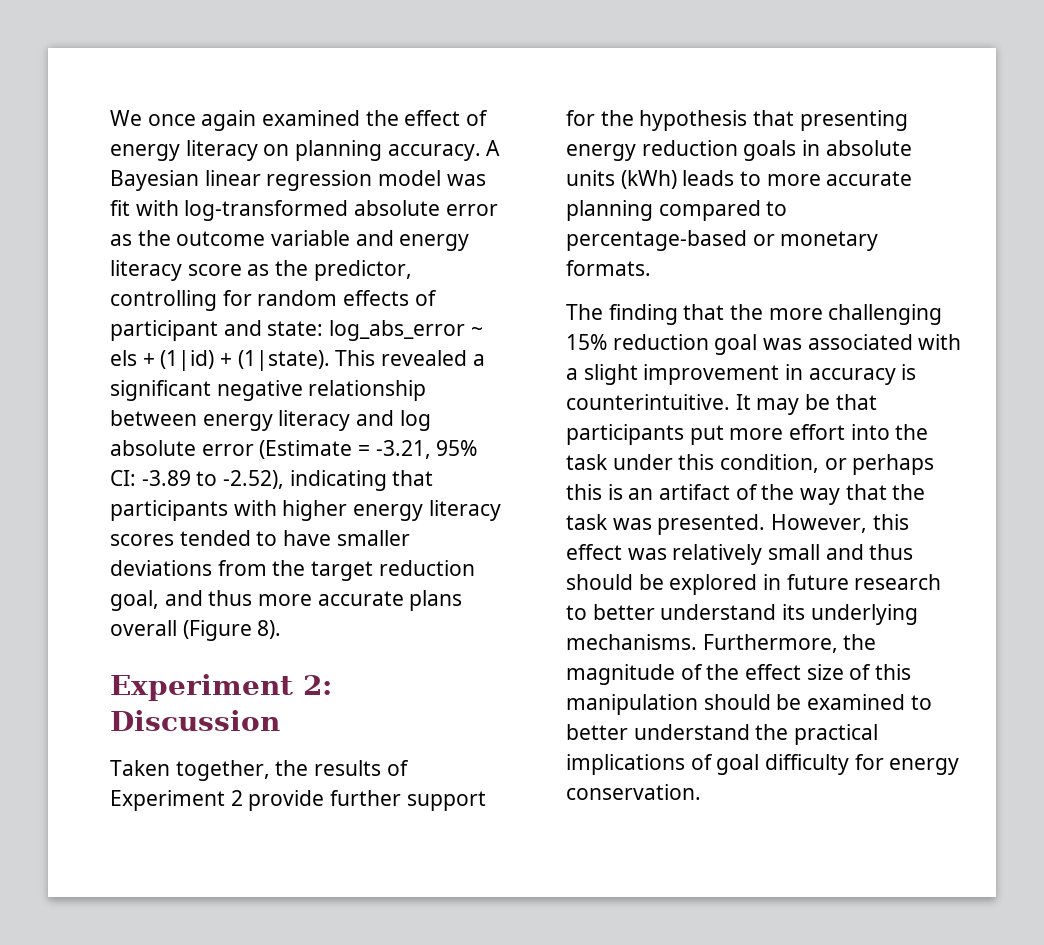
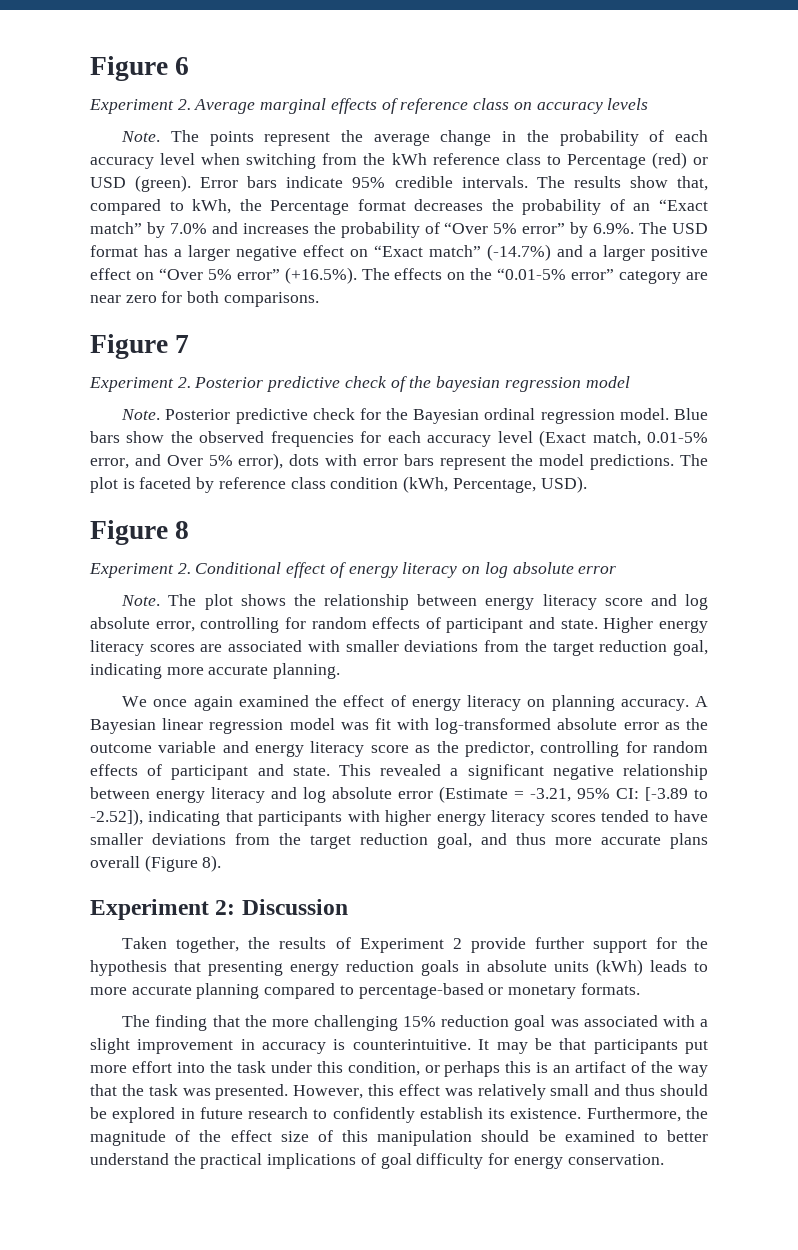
+ Figure 6
+ Experiment 2. Average marginal effects of reference class on accuracy levels
+ Note. The points represent the average change in the probability of each accuracy level when switching from the kWh reference class to Percentage (red) or USD (green). Error bars indicate 95% credible intervals. The results show that, compared to kWh, the Percentage format decreases the probability of an “Exact match” by 7.0% and increases the probability of “Over 5% error” by 6.9%. The USD format has a larger negative effect on “Exact match” (-14.7%) and a larger positive effect on “Over 5% error” (+16.5%). The effects on the “0.01-5% error” category are near zero for both comparisons.
+ Figure 7
+ Experiment 2. Posterior predictive check of the bayesian regression model
+ Note. Posterior predictive check for the Bayesian ordinal regression model. Blue bars show the observed frequencies for each accuracy level (Exact match, 0.01-5% error, and Over 5% error), dots with error bars represent the model predictions. The plot is faceted by reference class condition (kWh, Percentage, USD).
+ Figure 8
+ Experiment 2. Conditional effect of energy literacy on log absolute error
+ Note. The plot shows the relationship between energy literacy score and log absolute error, controlling for random effects of participant and state. Higher energy literacy scores are associated with smaller deviations from the target reduction goal, indicating more accurate planning.
- A Bayesian linear regression model was fit with log-transformed absolute error as the outcome variable and energy literacy score as the predictor, controlling for random effects of participant and state: log_abs_error ~ els + (1|id) + (1|state).
+ A Bayesian linear regression model was fit with log-transformed absolute error as the outcome variable and energy literacy score as the predictor, controlling for random effects of participant and state.
- This revealed a significant negative relationship between energy literacy and log absolute error (Estimate = -3.21, 95% CI: -3.89 to -2.52), indicating that participants with higher energy literacy scores tended to have smaller deviations from the target reduction goal, and thus more accurate plans overall (Figure 8).
+ This revealed a significant negative relationship between energy literacy and log absolute error (Estimate = -3.21, 95% CI: [-3.89 to -2.52]), indicating that participants with higher energy literacy scores tended to have smaller deviations from the target reduction goal, and thus more accurate plans overall (Figure 8).
- However, this effect was relatively small and thus should be explored in future research to better understand its underlying mechanisms.
+ However, this effect was relatively small and thus should be explored in future research to confidently establish its existence.

